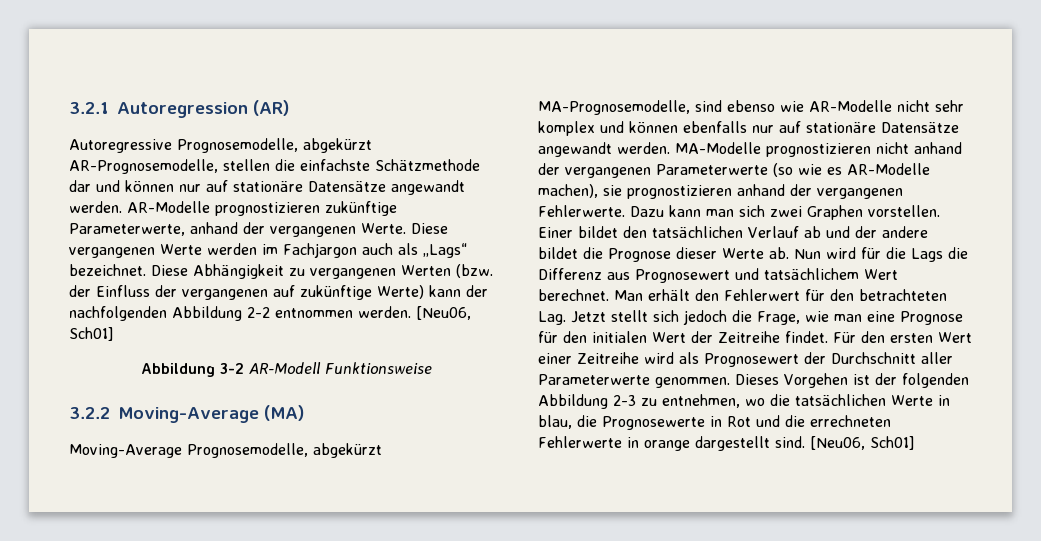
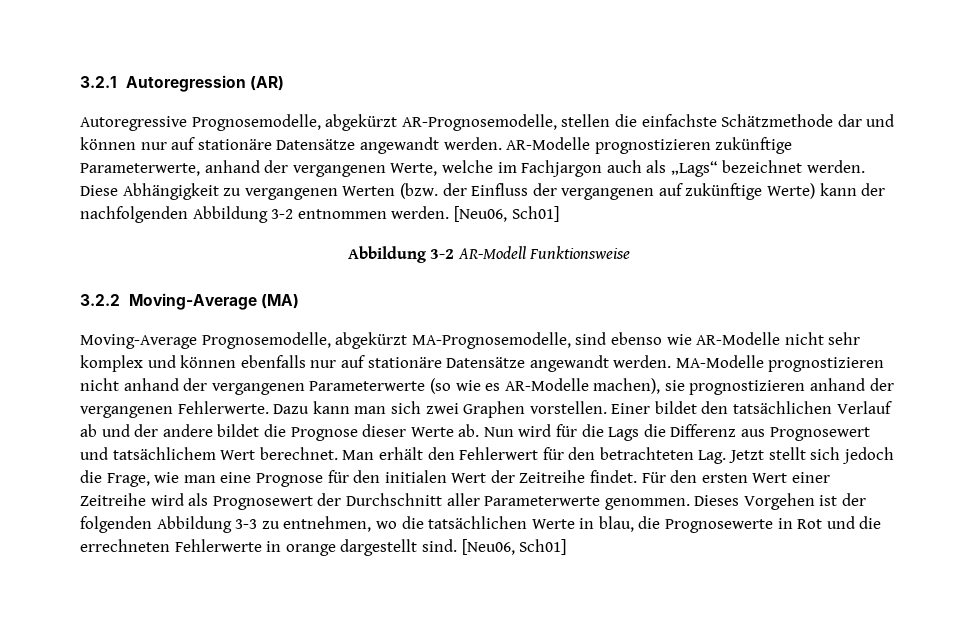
- AR-Modelle prognostizieren zukünftige Parameterwerte, anhand der vergangenen Werte. Diese vergangenen Werte werden im Fachjargon auch als „Lags“ bezeichnet.
+ AR-Modelle prognostizieren zukünftige Parameterwerte, anhand der vergangenen Werte, welche im Fachjargon auch als „Lags“ bezeichnet werden.
- Diese Abhängigkeit zu vergangenen Werten (bzw. der Einfluss der vergangenen auf zukünftige Werte) kann der nachfolgenden Abbildung 2-2 entnommen werden.
+ Diese Abhängigkeit zu vergangenen Werten (bzw. der Einfluss der vergangenen auf zukünftige Werte) kann der nachfolgenden Abbildung 3-2 entnommen werden.
- Dieses Vorgehen ist der folgenden Abbildung 2-3 zu entnehmen, wo die tatsächlichen Werte in blau, die Prognosewerte in Rot und die errechneten Fehlerwerte in orange dargestellt sind.
+ Dieses Vorgehen ist der folgenden Abbildung 3-3 zu entnehmen, wo die tatsächlichen Werte in blau, die Prognosewerte in Rot und die errechneten Fehlerwerte in orange dargestellt sind.

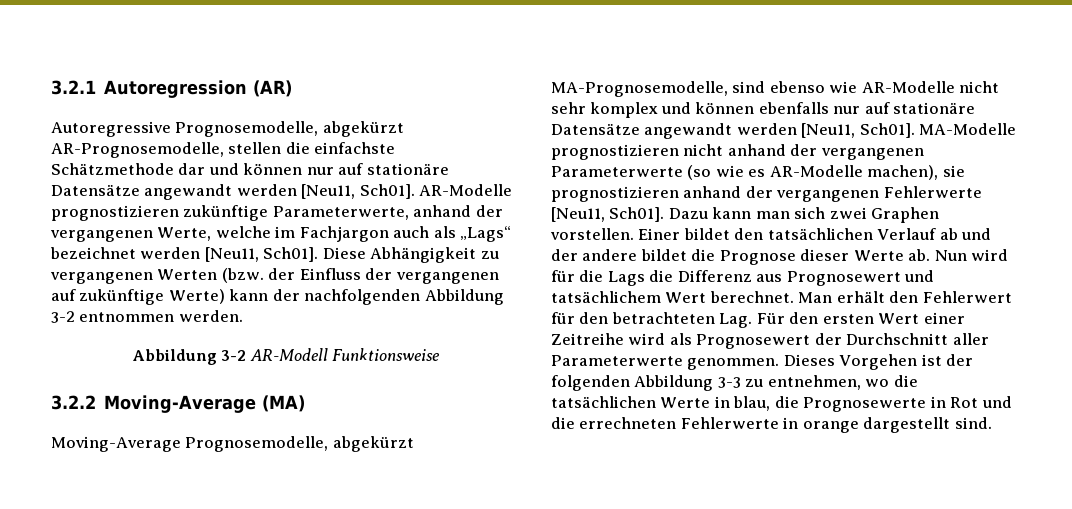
- Autoregressive Prognosemodelle, abgekürzt AR-Prognosemodelle, stellen die einfachste Schätzmethode dar und können nur auf stationäre Datensätze angewandt werden.
+ Autoregressive Prognosemodelle, abgekürzt AR-Prognosemodelle, stellen die einfachste Schätzmethode dar und können nur auf stationäre Datensätze angewandt werden [Neu11, Sch01].
- AR-Modelle prognostizieren zukünftige Parameterwerte, anhand der vergangenen Werte, welche im Fachjargon auch als „Lags“ bezeichnet werden.
+ AR-Modelle prognostizieren zukünftige Parameterwerte, anhand der vergangenen Werte, welche im Fachjargon auch als „Lags“ bezeichnet werden [Neu11, Sch01].
- Diese Abhängigkeit zu vergangenen Werten (bzw. der Einfluss der vergangenen auf zukünftige Werte) kann der nachfolgenden Abbildung 3-2 entnommen werden. [Neu06, Sch01]
+ Diese Abhängigkeit zu vergangenen Werten (bzw. der Einfluss der vergangenen auf zukünftige Werte) kann der nachfolgenden Abbildung 3-2 entnommen werden.
- Moving-Average Prognosemodelle, abgekürzt MA-Prognosemodelle, sind ebenso wie AR-Modelle nicht sehr komplex und können ebenfalls nur auf stationäre Datensätze angewandt werden.
+ Moving-Average Prognosemodelle, abgekürzt MA-Prognosemodelle, sind ebenso wie AR-Modelle nicht sehr komplex und können ebenfalls nur auf stationäre Datensätze angewandt werden [Neu11, Sch01].
- MA-Modelle prognostizieren nicht anhand der vergangenen Parameterwerte (so wie es AR-Modelle machen), sie prognostizieren anhand der vergangenen Fehlerwerte.
+ MA-Modelle prognostizieren nicht anhand der vergangenen Parameterwerte (so wie es AR-Modelle machen), sie prognostizieren anhand der vergangenen Fehlerwerte [Neu11, Sch01].
- Man erhält den Fehlerwert für den betrachteten Lag. Jetzt stellt sich jedoch die Frage, wie man eine Prognose für den initialen Wert der Zeitreihe findet. Für den ersten Wert einer Zeitreihe wird als Prognosewert der Durchschnitt aller Parameterwerte genommen.
+ Man erhält den Fehlerwert für den betrachteten Lag. Für den ersten Wert einer Zeitreihe wird als Prognosewert der Durchschnitt aller Parameterwerte genommen.
- Dieses Vorgehen ist der folgenden Abbildung 3-3 zu entnehmen, wo die tatsächlichen Werte in blau, die Prognosewerte in Rot und die errechneten Fehlerwerte in orange dargestellt sind. [Neu06, Sch01]
+ Dieses Vorgehen ist der folgenden Abbildung 3-3 zu entnehmen, wo die tatsächlichen Werte in blau, die Prognosewerte in Rot und die errechneten Fehlerwerte in orange dargestellt sind.

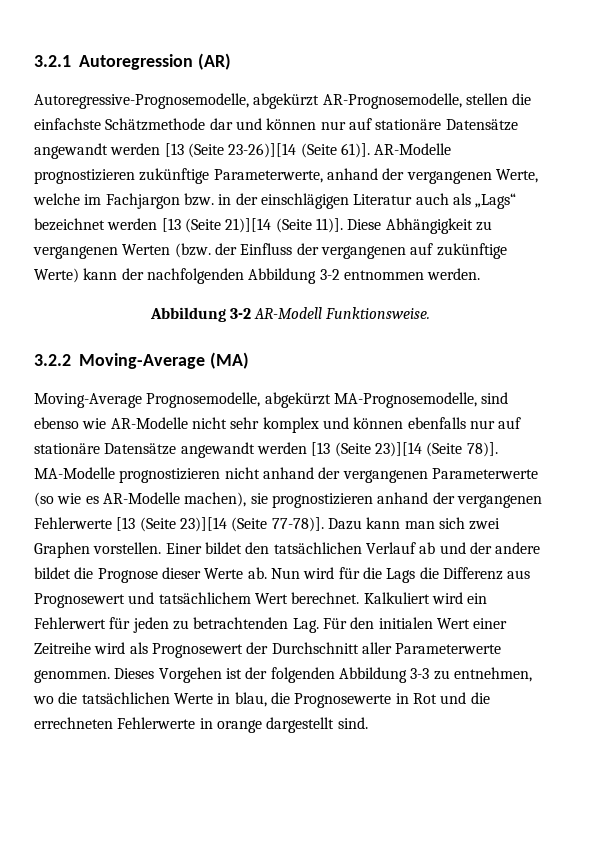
- Autoregressive Prognosemodelle, abgekürzt AR-Prognosemodelle, stellen die einfachste Schätzmethode dar und können nur auf stationäre Datensätze angewandt werden [Neu11, Sch01].
+ Autoregressive-Prognosemodelle, abgekürzt AR-Prognosemodelle, stellen die einfachste Schätzmethode dar und können nur auf stationäre Datensätze angewandt werden [13 (Seite 23-26)][14 (Seite 61)].
- AR-Modelle prognostizieren zukünftige Parameterwerte, anhand der vergangenen Werte, welche im Fachjargon auch als „Lags“ bezeichnet werden [Neu11, Sch01].
+ AR-Modelle prognostizieren zukünftige Parameterwerte, anhand der vergangenen Werte, welche im Fachjargon bzw. in der einschlägigen Literatur auch als „Lags“ bezeichnet werden [13 (Seite 21)][14 (Seite 11)].
- Abbildung 3-2 AR-Modell Funktionsweise
+ Abbildung 3-2 AR-Modell Funktionsweise.
- Moving-Average Prognosemodelle, abgekürzt MA-Prognosemodelle, sind ebenso wie AR-Modelle nicht sehr komplex und können ebenfalls nur auf stationäre Datensätze angewandt werden [Neu11, Sch01].
+ Moving-Average Prognosemodelle, abgekürzt MA-Prognosemodelle, sind ebenso wie AR-Modelle nicht sehr komplex und können ebenfalls nur auf stationäre Datensätze angewandt werden [13 (Seite 23)][14 (Seite 78)].
- MA-Modelle prognostizieren nicht anhand der vergangenen Parameterwerte (so wie es AR-Modelle machen), sie prognostizieren anhand der vergangenen Fehlerwerte [Neu11, Sch01].
+ MA-Modelle prognostizieren nicht anhand der vergangenen Parameterwerte (so wie es AR-Modelle machen), sie prognostizieren anhand der vergangenen Fehlerwerte [13 (Seite 23)][14 (Seite 77-78)].
- Man erhält den Fehlerwert für den betrachteten Lag. Für den ersten Wert einer Zeitreihe wird als Prognosewert der Durchschnitt aller Parameterwerte genommen.
+ Kalkuliert wird ein Fehlerwert für jeden zu betrachtenden Lag. Für den initialen Wert einer Zeitreihe wird als Prognosewert der Durchschnitt aller Parameterwerte genommen.

